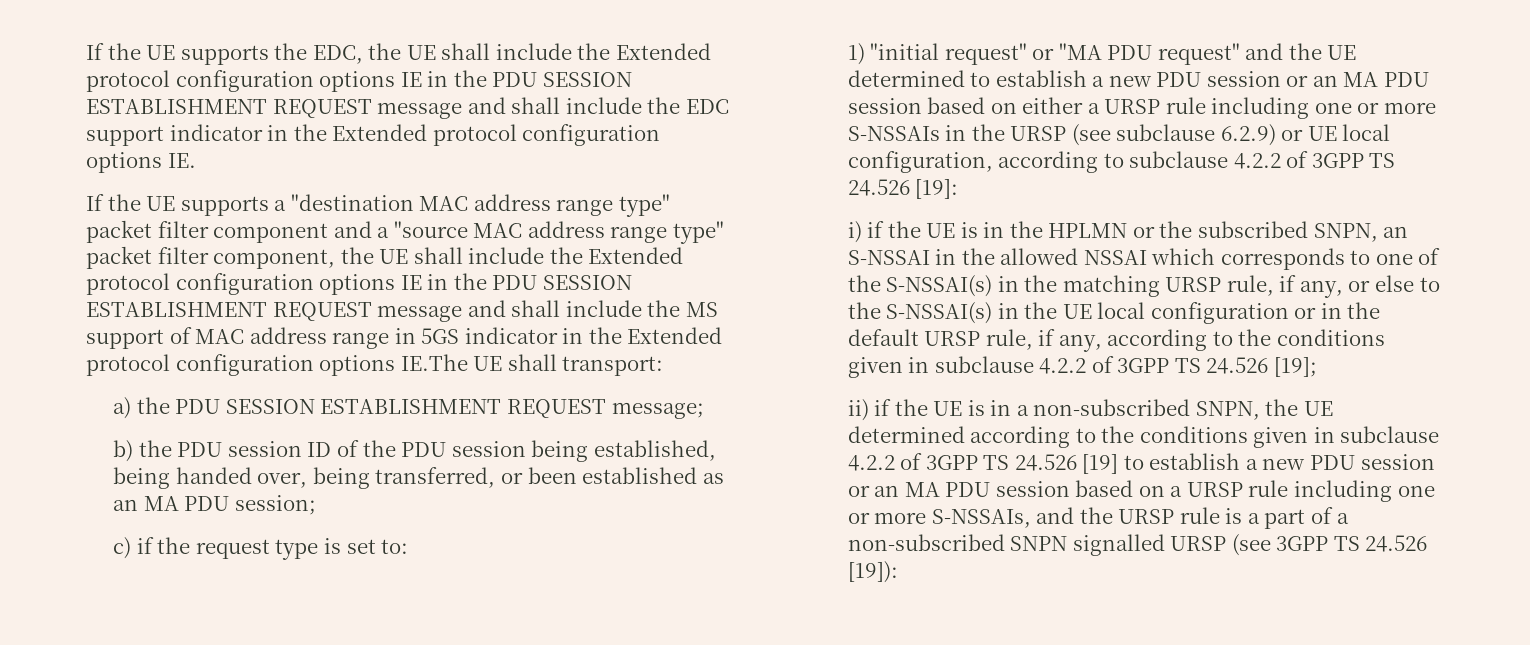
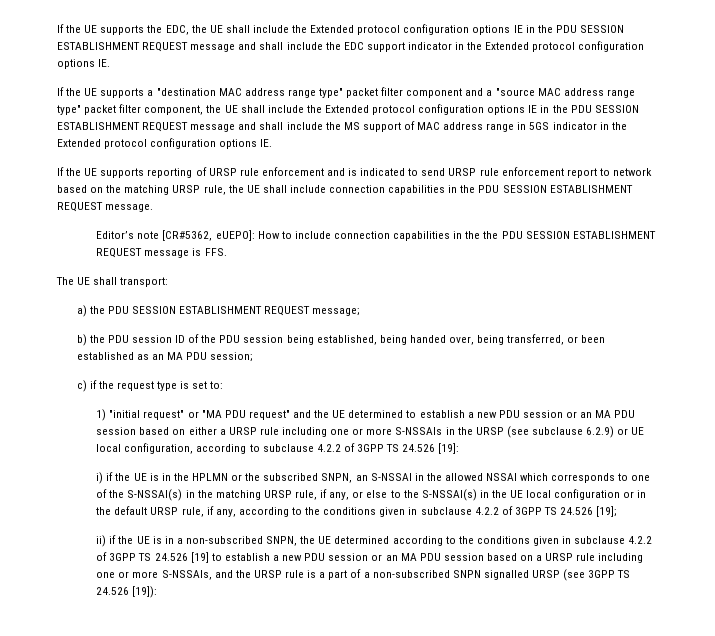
- If the UE supports a "destination MAC address range type" packet filter component and a "source MAC address range type" packet filter component, the UE shall include the Extended protocol configuration options IE in the PDU SESSION ESTABLISHMENT REQUEST message and shall include the MS support of MAC address range in 5GS indicator in the Extended protocol configuration options IE.The UE shall transport:
+ If the UE supports a "destination MAC address range type" packet filter component and a "source MAC address range type" packet filter component, the UE shall include the Extended protocol configuration options IE in the PDU SESSION ESTABLISHMENT REQUEST message and shall include the MS support of MAC address range in 5GS indicator in the Extended protocol configuration options IE.
+ If the UE supports reporting of URSP rule enforcement and is indicated to send URSP rule enforcement report to network based on the matching URSP rule, the UE shall include connection capabilities in the PDU SESSION ESTABLISHMENT REQUEST message.
+ Editor’s note [CR#5362, eUEPO]: How to include connection capabilities in the the PDU SESSION ESTABLISHMENT REQUEST message is FFS.
+ The UE shall transport:

